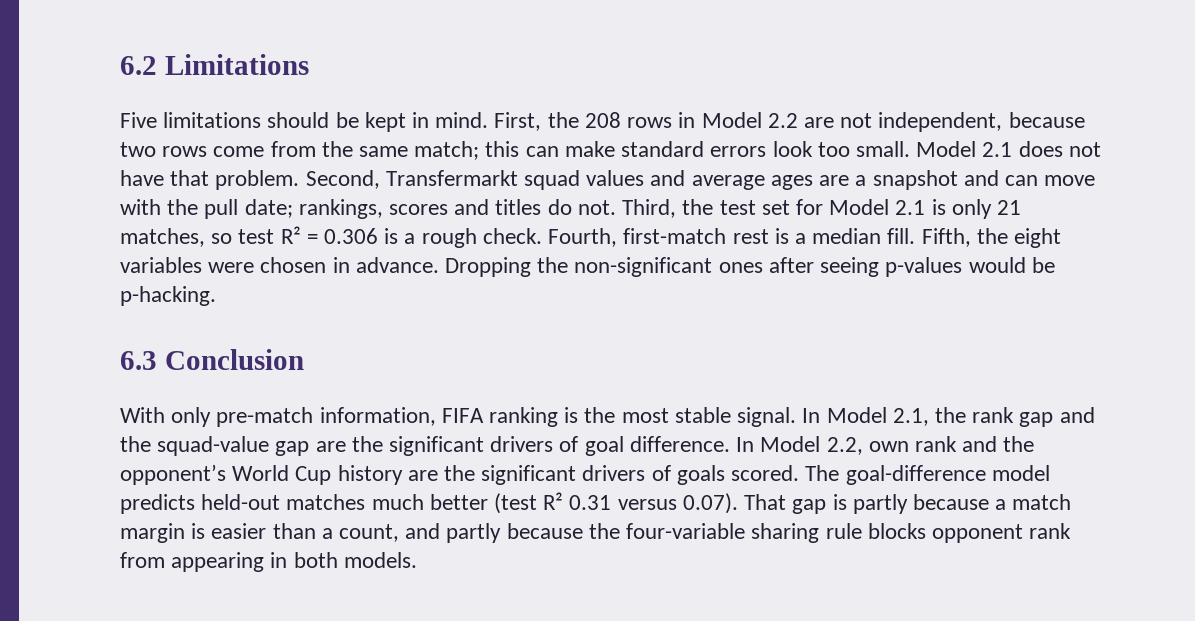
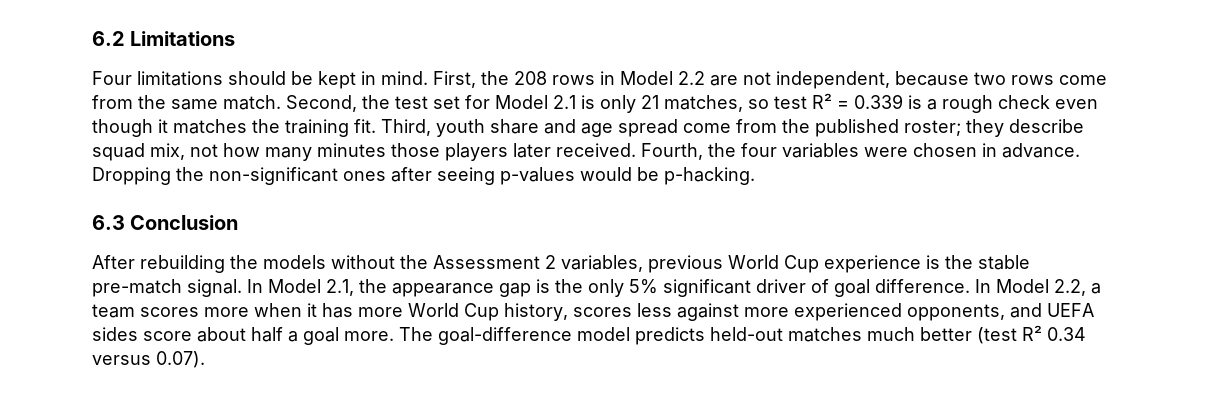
- Five limitations should be kept in mind.
+ Four limitations should be kept in mind.
- First, the 208 rows in Model 2.2 are not independent, because two rows come from the same match; this can make standard errors look too small. Model 2.1 does not have that problem. Second, Transfermarkt squad values and average ages are a snapshot and can move with the pull date; rankings, scores and titles do not. Third, the test set for Model 2.1 is only 21 matches, so test R² = 0.306 is a rough check. Fourth, first-match rest is a median fill. Fifth, the eight variables were chosen in advance.
+ First, the 208 rows in Model 2.2 are not independent, because two rows come from the same match. Second, the test set for Model 2.1 is only 21 matches, so test R² = 0.339 is a rough check even though it matches the training fit. Third, youth share and age spread come from the published roster; they describe squad mix, not how many minutes those players later received. Fourth, the four variables were chosen in advance.
- With only pre-match information, FIFA ranking is the most stable signal.
+ After rebuilding the models without the Assessment 2 variables, previous World Cup experience is the stable pre-match signal.
- In Model 2.1, the rank gap and the squad-value gap are the significant drivers of goal difference.
+ In Model 2.1, the appearance gap is the only 5% significant driver of goal difference.
- In Model 2.2, own rank and the opponent’s World Cup history are the significant drivers of goals scored.
+ In Model 2.2, a team scores more when it has more World Cup history, scores less against more experienced opponents, and UEFA sides score about half a goal more.
- The goal-difference model predicts held-out matches much better (test R² 0.31 versus 0.07). That gap is partly because a match margin is easier than a count, and partly because the four-variable sharing rule blocks opponent rank from appearing in both models.
+ The goal-difference model predicts held-out matches much better (test R² 0.34 versus 0.07).

